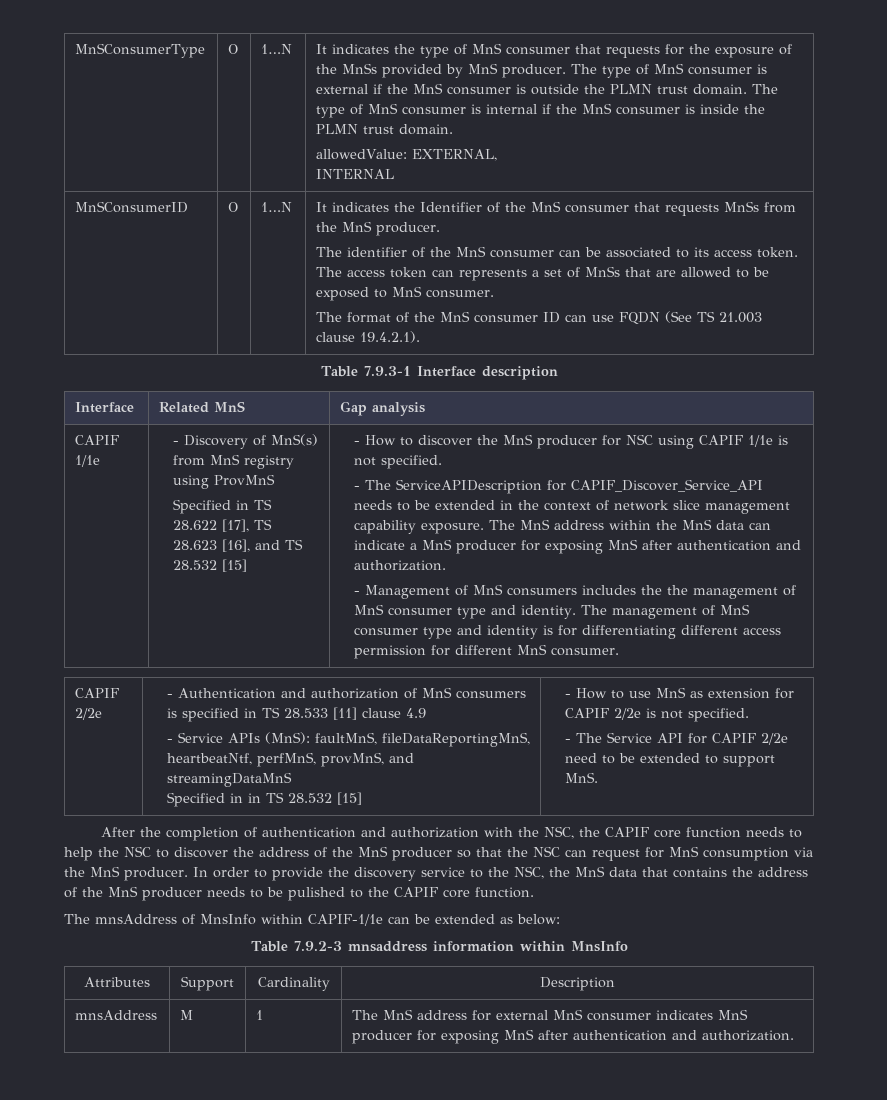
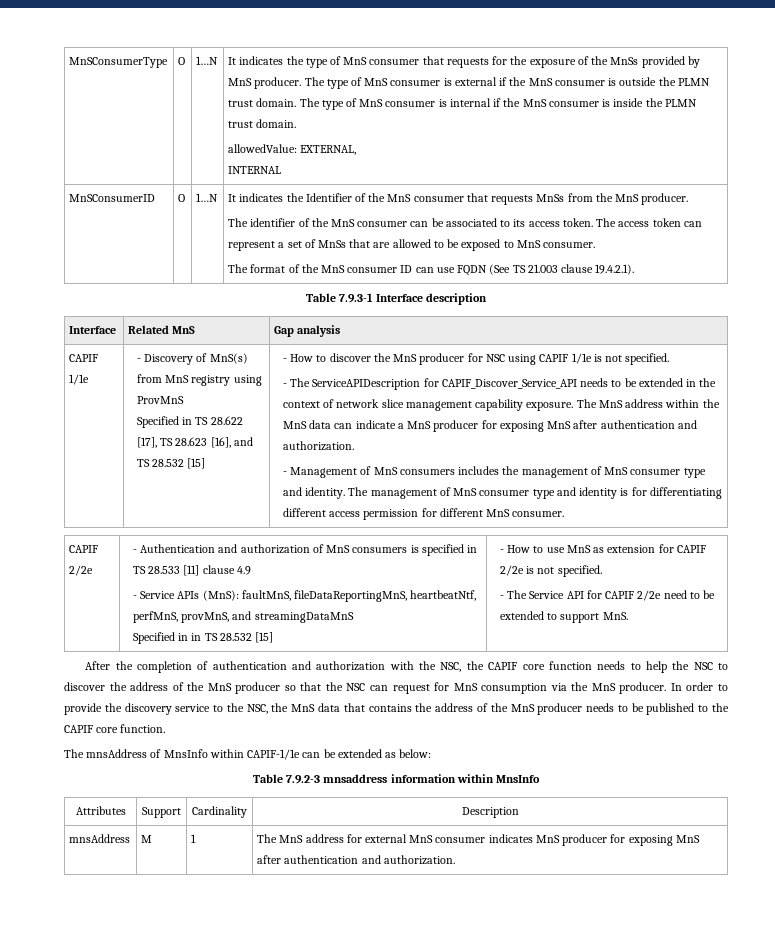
- The access token can represents a set of MnSs that are allowed to be exposed to MnS consumer.
+ The access token can represent a set of MnSs that are allowed to be exposed to MnS consumer.
- - Management of MnS consumers includes the the management of MnS consumer type and identity.
+ - Management of MnS consumers includes the management of MnS consumer type and identity.
- In order to provide the discovery service to the NSC, the MnS data that contains the address of the MnS producer needs to be pulished to the CAPIF core function.
+ In order to provide the discovery service to the NSC, the MnS data that contains the address of the MnS producer needs to be published to the CAPIF core function.

